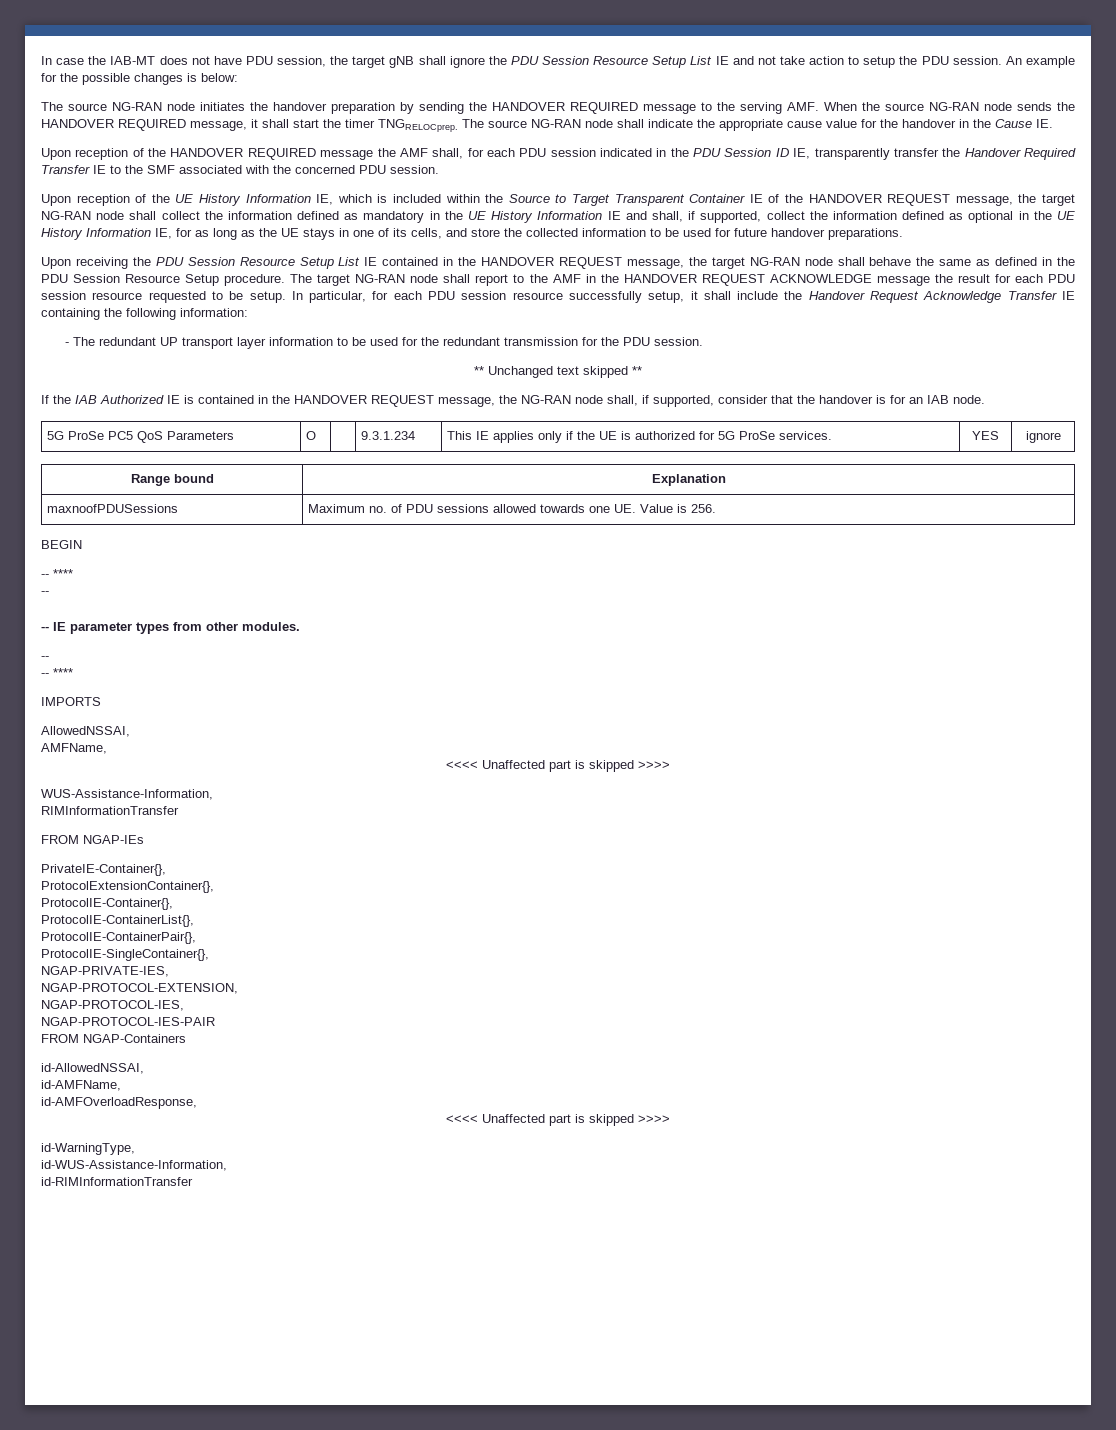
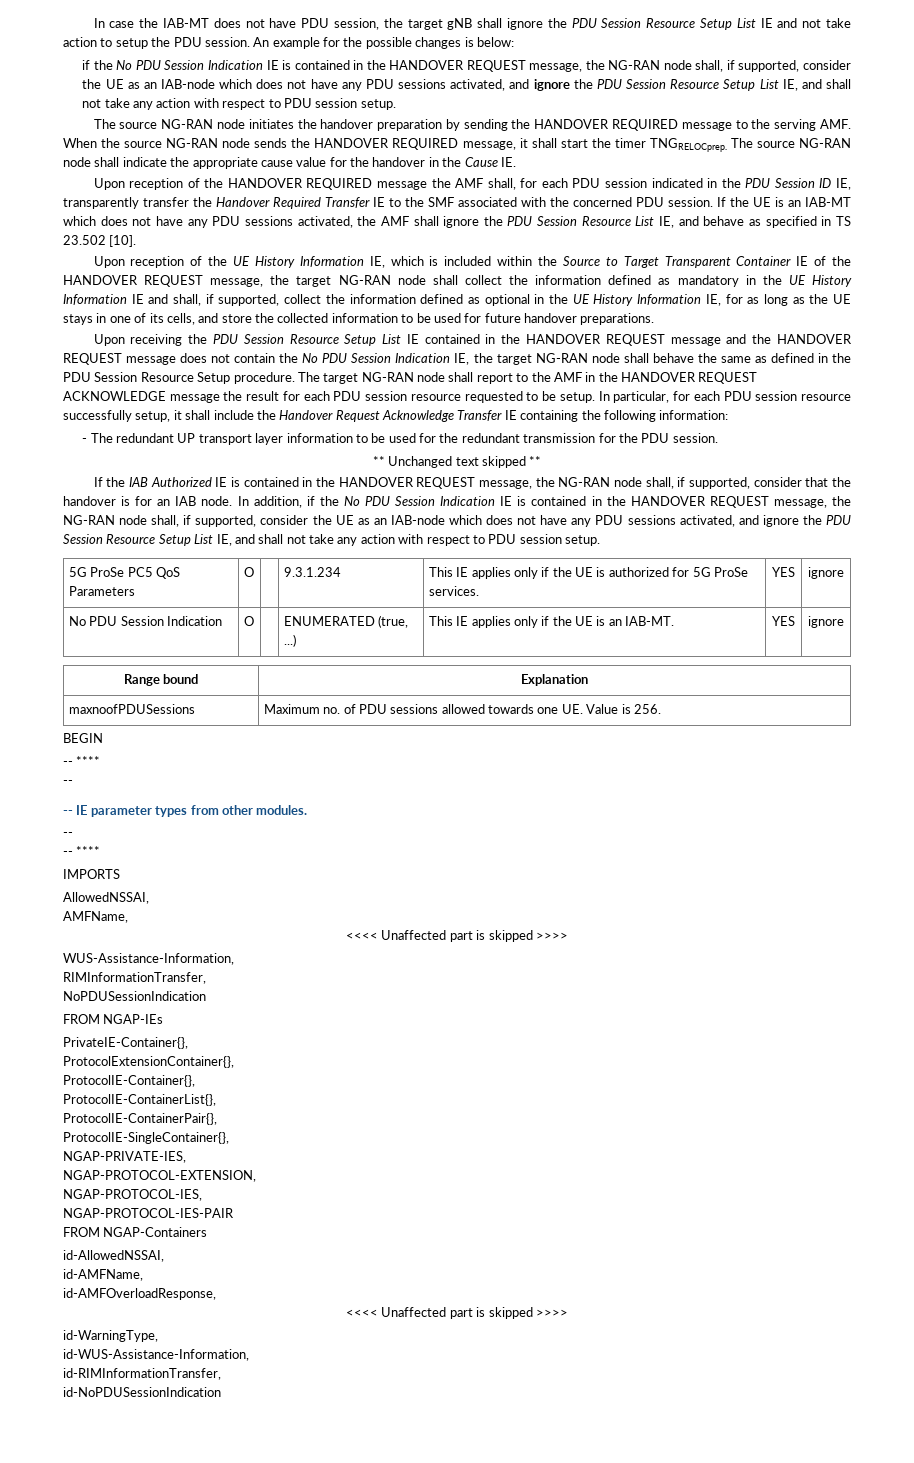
  An example for the possible changes is below:
+ if the No PDU Session Indication IE is contained in the HANDOVER REQUEST message, the NG-RAN node shall, if supported, consider the UE as an IAB-node which does not have any PDU sessions activated, and ignore the PDU Session Resource Setup List IE, and shall not take any action with respect to PDU session setup.
+ If the UE is an IAB-MT which does not have any PDU sessions activated, the AMF shall ignore the PDU Session Resource List IE, and behave as specified in TS 23.502 [10].
- Upon receiving the PDU Session Resource Setup List IE contained in the HANDOVER REQUEST message, the target NG-RAN node shall behave the same as defined in the PDU Session Resource Setup procedure.
+ Upon receiving the PDU Session Resource Setup List IE contained in the HANDOVER REQUEST message and the HANDOVER REQUEST message does not contain the No PDU Session Indication IE, the target NG-RAN node shall behave the same as defined in the PDU Session Resource Setup procedure.
+ In addition, if the No PDU Session Indication IE is contained in the HANDOVER REQUEST message, the NG-RAN node shall, if supported, consider the UE as an IAB-node which does not have any PDU sessions activated, and ignore the PDU Session Resource Setup List IE, and shall not take any action with respect to PDU session setup.
+ No PDU Session Indication | O | | ENUMERATED (true, ...) | This IE applies only if the UE is an IAB-MT. | YES | ignore
- RIMInformationTransfer
+ RIMInformationTransfer,
+ NoPDUSessionIndication
- id-RIMInformationTransfer
+ id-RIMInformationTransfer,
+ id-NoPDUSessionIndication

